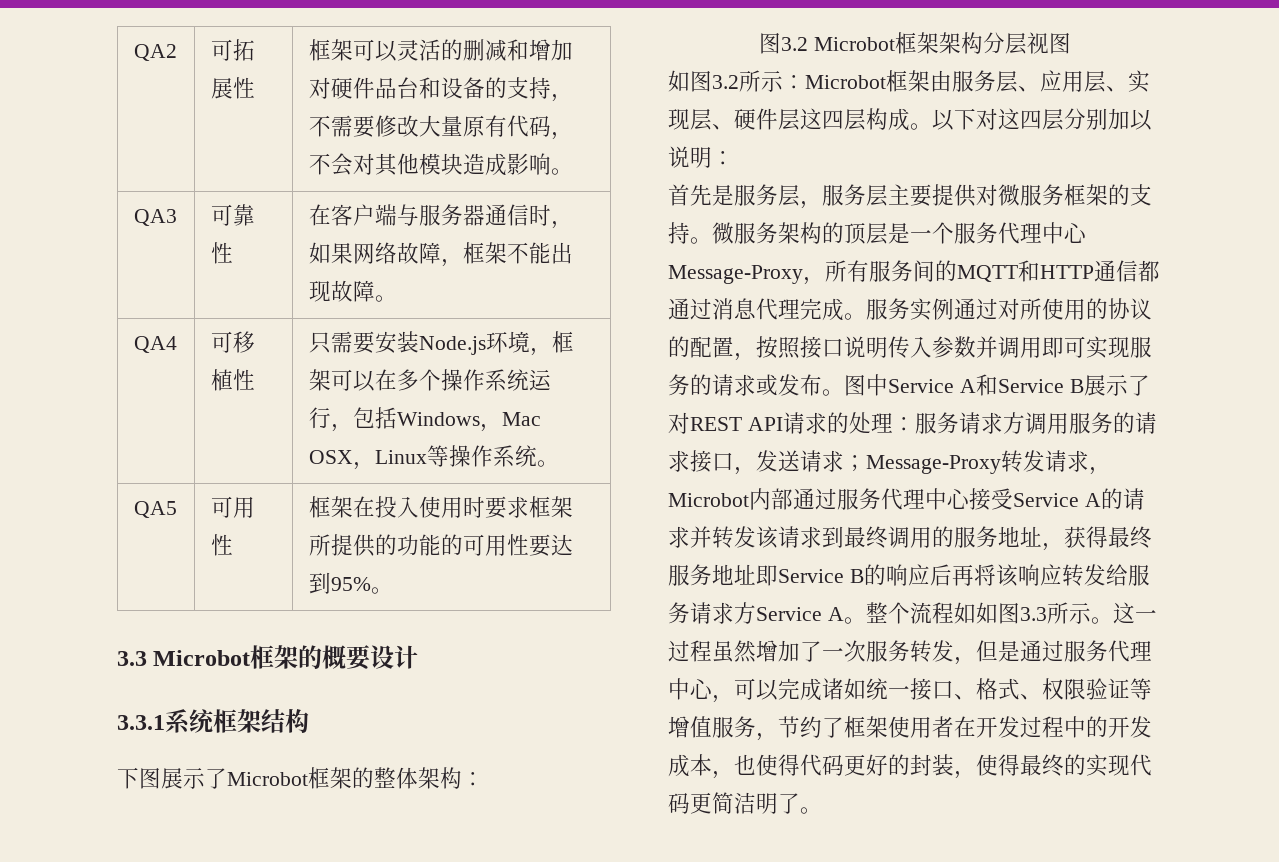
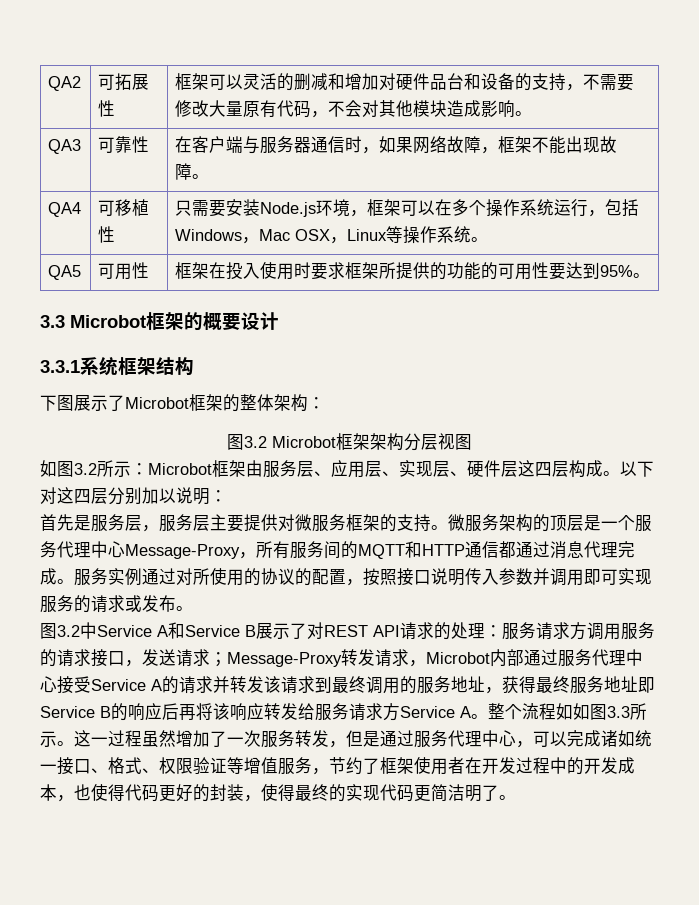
- 服务实例通过对所使用的协议的配置，按照接口说明传入参数并调用即可实现服务的请求或发布。图中Service A和Service B展示了对REST API请求的处理：
+ 服务实例通过对所使用的协议的配置，按照接口说明传入参数并调用即可实现服务的请求或发布。
+ 图3.2中Service A和Service B展示了对REST API请求的处理：

